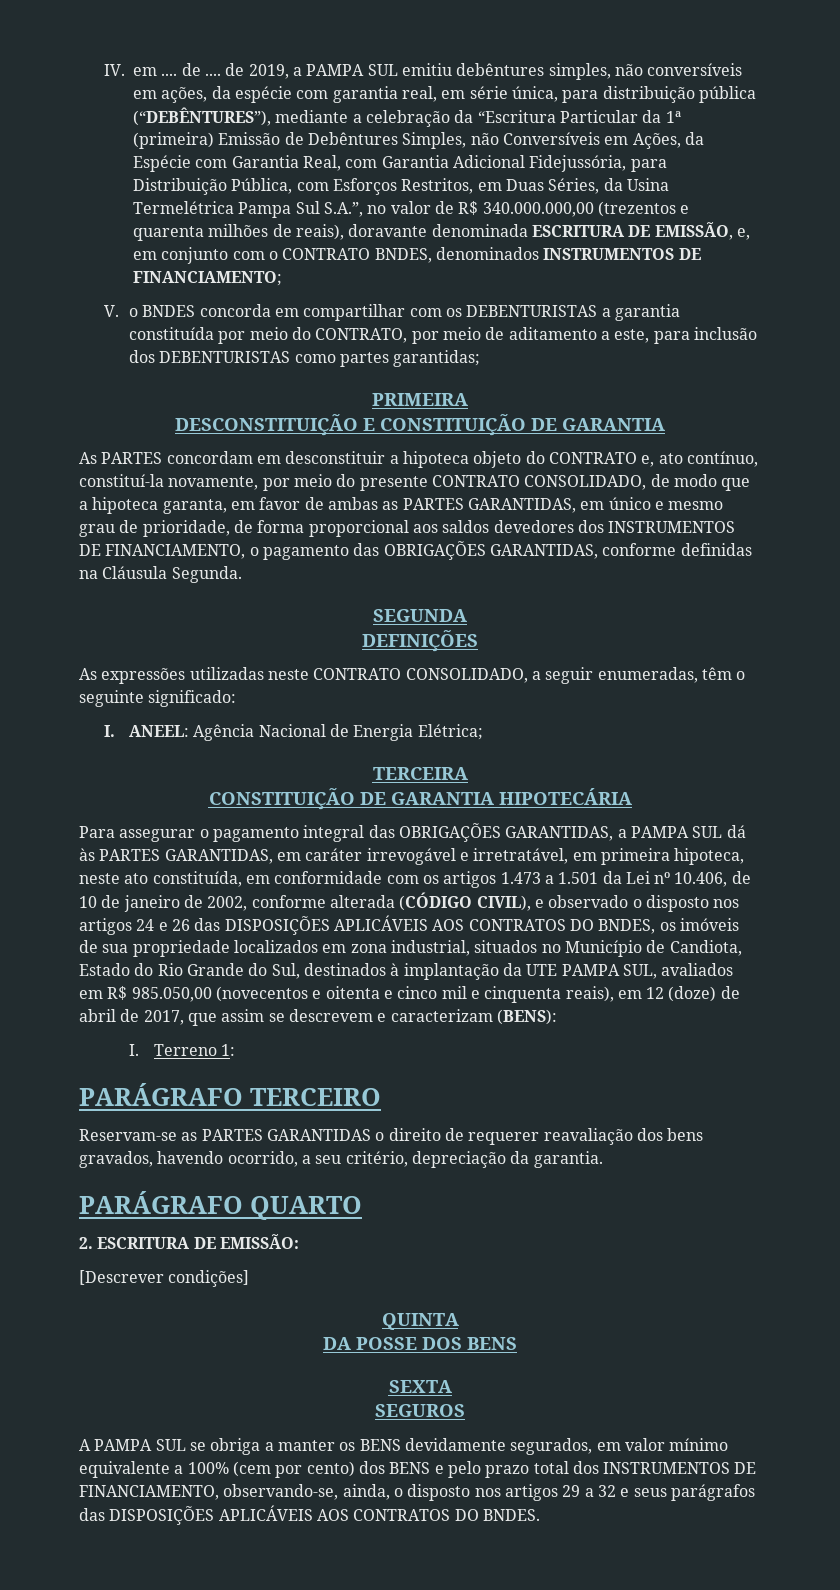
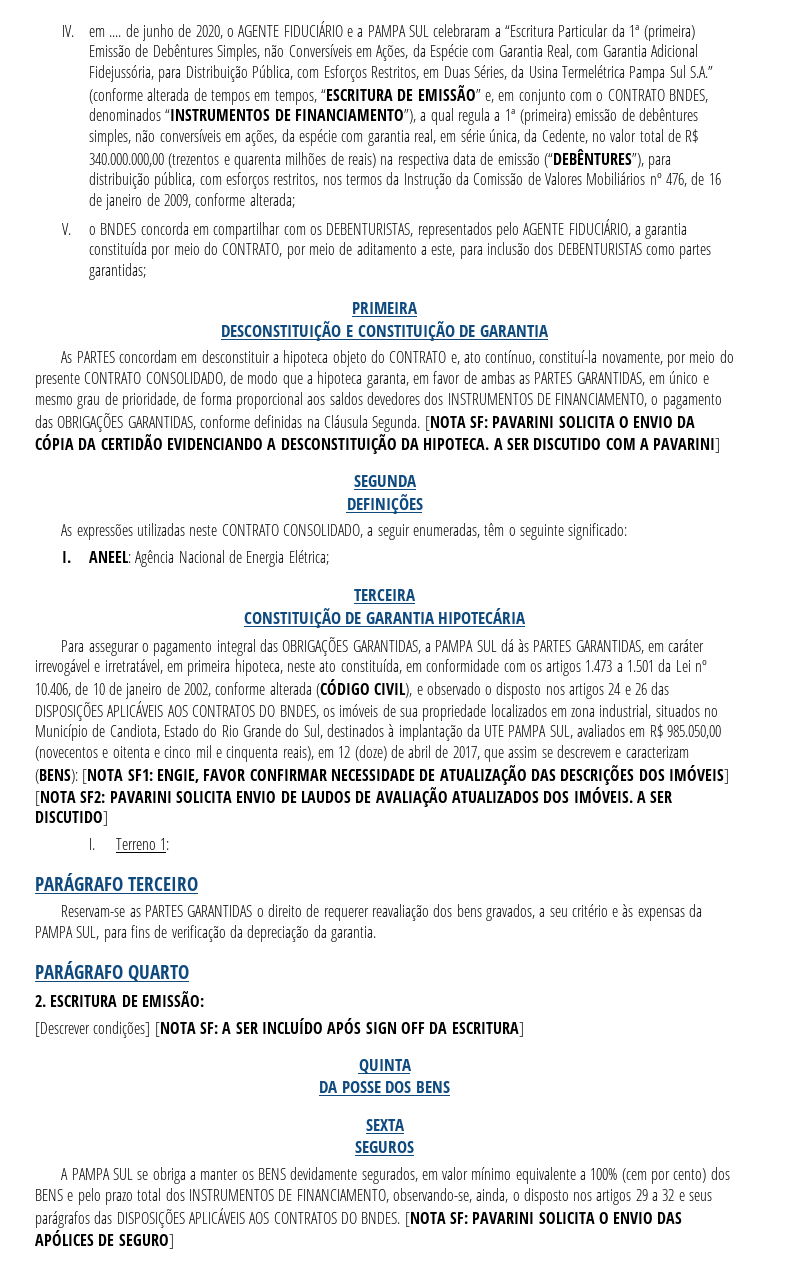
- IV. em .... de .... de 2019, a PAMPA SUL emitiu debêntures simples, não conversíveis em ações, da espécie com garantia real, em série única, para distribuição pública (“DEBÊNTURES”), mediante a celebração da “Escritura Particular da 1ª (primeira) Emissão de Debêntures Simples, não Conversíveis em Ações, da Espécie com Garantia Real, com Garantia Adicional Fidejussória, para Distribuição Pública, com Esforços Restritos, em Duas Séries, da Usina Termelétrica Pampa Sul S.A.”, no valor de R$ 340.000.000,00 (trezentos e quarenta milhões de reais), doravante denominada ESCRITURA DE EMISSÃO, e, em conjunto com o CONTRATO BNDES, denominados INSTRUMENTOS DE FINANCIAMENTO;
+ IV. em .... de junho de 2020, o AGENTE FIDUCIÁRIO e a PAMPA SUL celebraram a “Escritura Particular da 1ª (primeira) Emissão de Debêntures Simples, não Conversíveis em Ações, da Espécie com Garantia Real, com Garantia Adicional Fidejussória, para Distribuição Pública, com Esforços Restritos, em Duas Séries, da Usina Termelétrica Pampa Sul S.A.” (conforme alterada de tempos em tempos, “ESCRITURA DE EMISSÃO” e, em conjunto com o CONTRATO BNDES, denominados “INSTRUMENTOS DE FINANCIAMENTO”), a qual regula a 1ª (primeira) emissão de debêntures simples, não conversíveis em ações, da espécie com garantia real, em série única, da Cedente, no valor total de R$ 340.000.000,00 (trezentos e quarenta milhões de reais) na respectiva data de emissão (“DEBÊNTURES”), para distribuição pública, com esforços restritos, nos termos da Instrução da Comissão de Valores Mobiliários nº 476, de 16 de janeiro de 2009, conforme alterada;
- V. o BNDES concorda em compartilhar com os DEBENTURISTAS a garantia constituída por meio do CONTRATO, por meio de aditamento a este, para inclusão dos DEBENTURISTAS como partes garantidas;
+ V. o BNDES concorda em compartilhar com os DEBENTURISTAS, representados pelo AGENTE FIDUCIÁRIO, a garantia constituída por meio do CONTRATO, por meio de aditamento a este, para inclusão dos DEBENTURISTAS como partes garantidas;
+ [NOTA SF: PAVARINI SOLICITA O ENVIO DA CÓPIA DA CERTIDÃO EVIDENCIANDO A DESCONSTITUIÇÃO DA HIPOTECA. A SER DISCUTIDO COM A PAVARINI]
+ [NOTA SF1: ENGIE, FAVOR CONFIRMAR NECESSIDADE DE ATUALIZAÇÃO DAS DESCRIÇÕES DOS IMÓVEIS] [NOTA SF2: PAVARINI SOLICITA ENVIO DE LAUDOS DE AVALIAÇÃO ATUALIZADOS DOS IMÓVEIS. A SER DISCUTIDO]
- Reservam-se as PARTES GARANTIDAS o direito de requerer reavaliação dos bens gravados, havendo ocorrido, a seu critério, depreciação da garantia.
+ Reservam-se as PARTES GARANTIDAS o direito de requerer reavaliação dos bens gravados, a seu critério e às expensas da PAMPA SUL, para fins de verificação da depreciação da garantia.
- [Descrever condições]
+ [Descrever condições] [NOTA SF: A SER INCLUÍDO APÓS SIGN OFF DA ESCRITURA]
+ [NOTA SF: PAVARINI SOLICITA O ENVIO DAS APÓLICES DE SEGURO]

